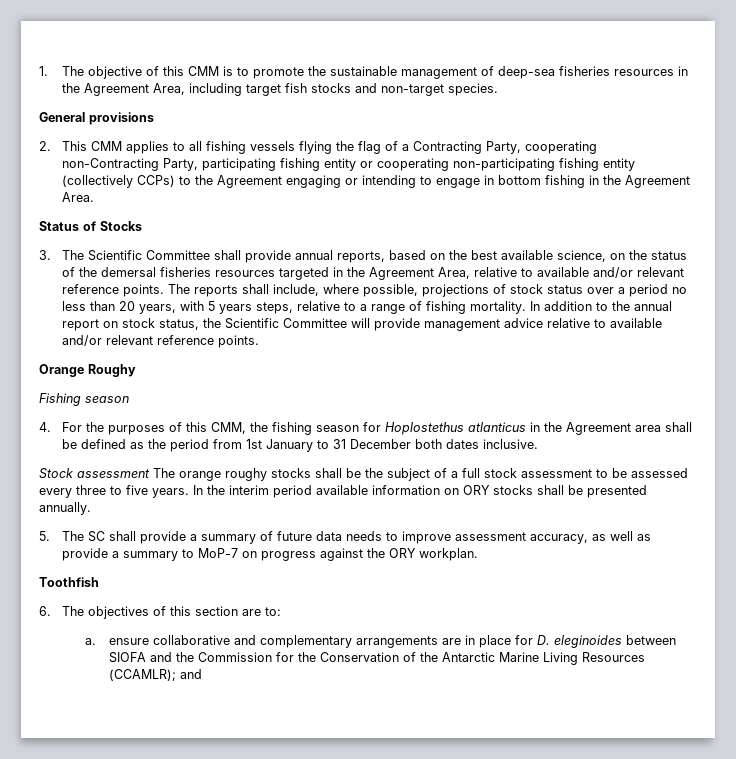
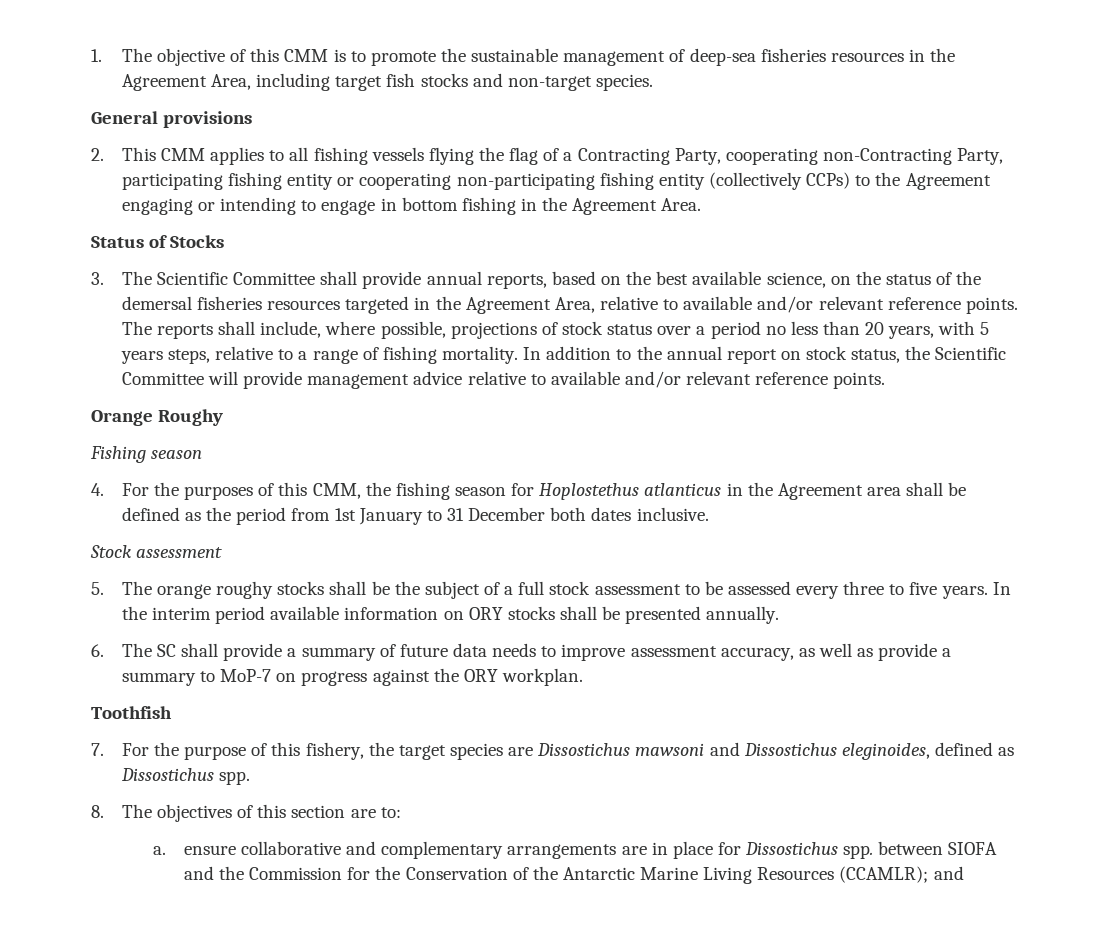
- Stock assessment The orange roughy stocks shall be the subject of a full stock assessment to be assessed every three to five years.
+ Stock assessment
+ 5. The orange roughy stocks shall be the subject of a full stock assessment to be assessed every three to five years.
- 5. The SC shall provide a summary of future data needs to improve assessment accuracy, as well as provide a summary to MoP-7 on progress against the ORY workplan.
+ 6. The SC shall provide a summary of future data needs to improve assessment accuracy, as well as provide a summary to MoP-7 on progress against the ORY workplan.
- 6. The objectives of this section are to:
+ 7. For the purpose of this fishery, the target species are Dissostichus mawsoni and Dissostichus eleginoides, defined as Dissostichus spp.
+ 8. The objectives of this section are to:
- a. ensure collaborative and complementary arrangements are in place for D. eleginoides between SIOFA and the Commission for the Conservation of the Antarctic Marine Living Resources (CCAMLR); and
+ a. ensure collaborative and complementary arrangements are in place for Dissostichus spp. between SIOFA and the Commission for the Conservation of the Antarctic Marine Living Resources (CCAMLR); and

